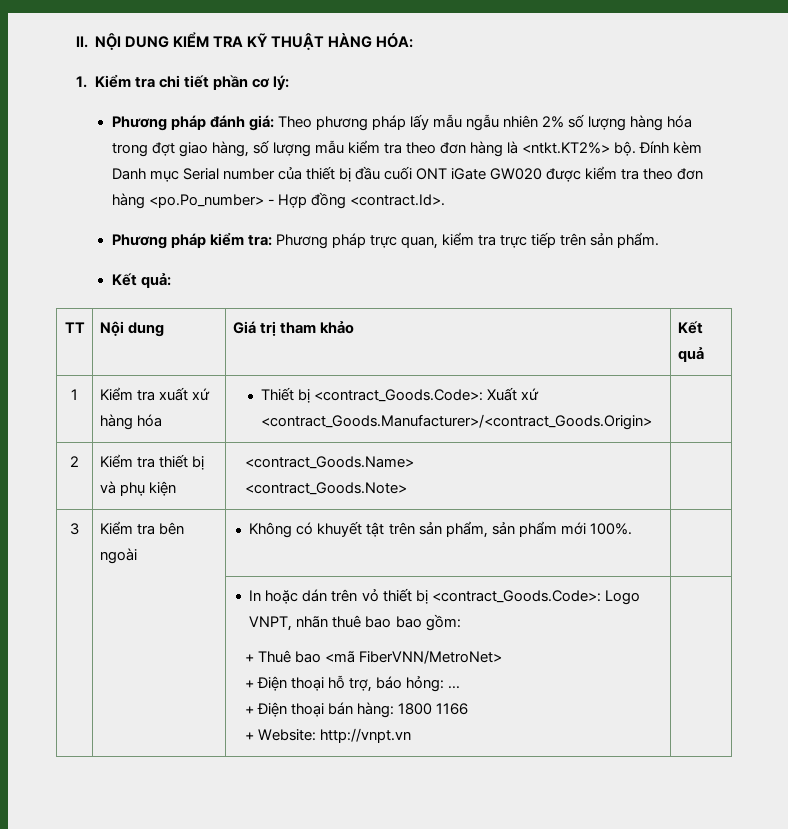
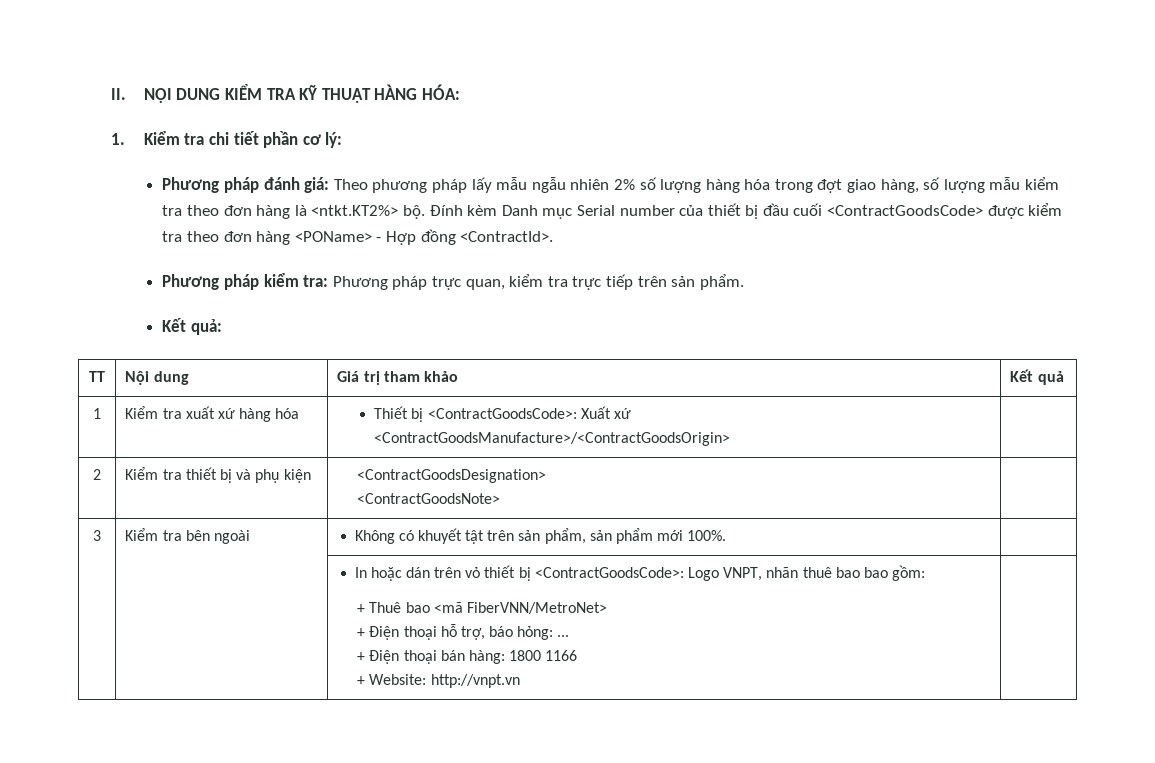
- Đính kèm Danh mục Serial number của thiết bị đầu cuối ONT iGate GW020 được kiểm tra theo đơn hàng <po.Po_number> - Hợp đồng <contract.Id>.
+ Đính kèm Danh mục Serial number của thiết bị đầu cuối <ContractGoodsCode> được kiểm tra theo đơn hàng <POName> - Hợp đồng <ContractId>.
- 1 | Kiểm tra xuất xứ hàng hóa | Thiết bị <contract_Goods.Code>: Xuất xứ <contract_Goods.Manufacturer>/<contract_Goods.Origin> |
+ 1 | Kiểm tra xuất xứ hàng hóa | Thiết bị <ContractGoodsCode>: Xuất xứ <ContractGoodsManufacture>/<ContractGoodsOrigin> |
- 2 | Kiểm tra thiết bị và phụ kiện | <contract_Goods.Name>
- <contract_Goods.Note> |
+ 2 | Kiểm tra thiết bị và phụ kiện | <ContractGoodsDesignation>
+ <ContractGoodsNote> |
- | | In hoặc dán trên vỏ thiết bị <contract_Goods.Code>: Logo VNPT, nhãn thuê bao bao gồm:
+ | | In hoặc dán trên vỏ thiết bị <ContractGoodsCode>: Logo VNPT, nhãn thuê bao bao gồm:

